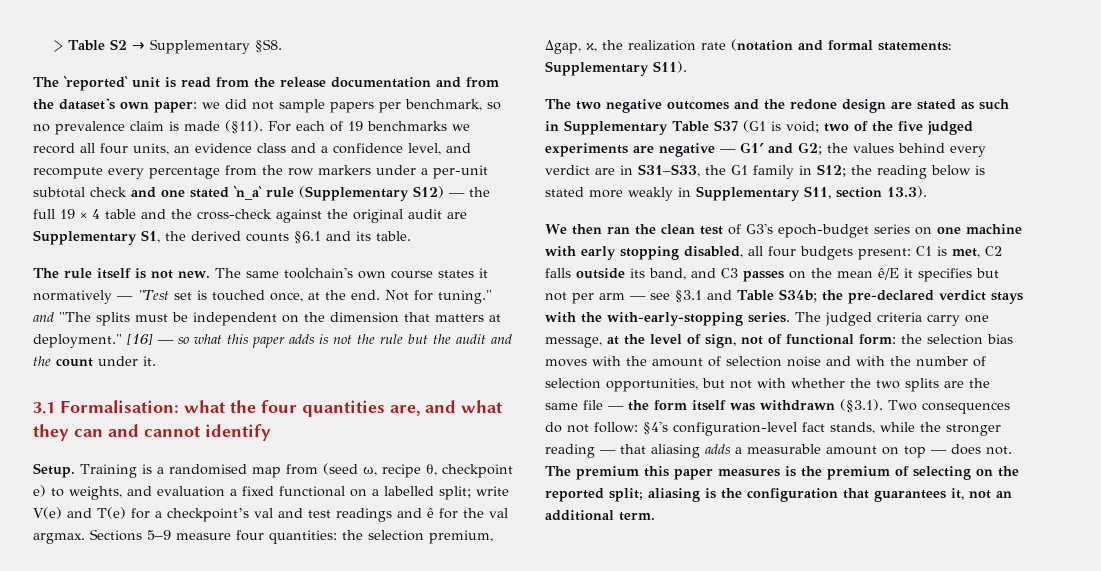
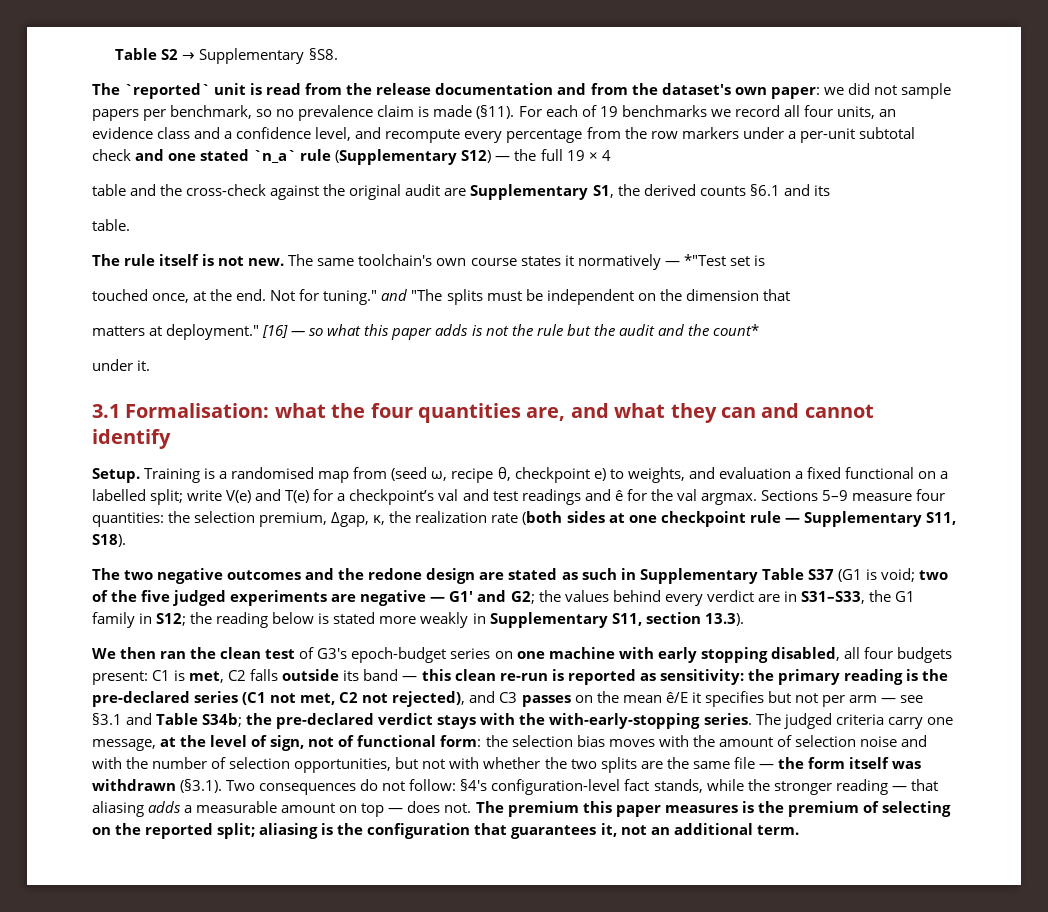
- > Table S2 → Supplementary §S8.
+ Table S2 → Supplementary §S8.
- For each of 19 benchmarks we record all four units, an evidence class and a confidence level, and recompute every percentage from the row markers under a per-unit subtotal check and one stated `n_a` rule (Supplementary S12) — the full 19 × 4 table and the cross-check against the original audit are Supplementary S1, the derived counts §6.1 and its table.
+ For each of 19 benchmarks we record all four units, an evidence class and a confidence level, and recompute every percentage from the row markers under a per-unit subtotal check and one stated `n_a` rule (Supplementary S12) — the full 19 × 4
+ table and the cross-check against the original audit are Supplementary S1, the derived counts §6.1 and its
+ table.
- The same toolchain's own course states it normatively — "Test set is touched once, at the end.
+ The same toolchain's own course states it normatively — *"Test set is
+ touched once, at the end.
- Not for tuning." and "The splits must be independent on the dimension that matters at deployment."
+ Not for tuning." and "The splits must be independent on the dimension that
+ matters at deployment."
- [16] — so what this paper adds is not the rule but the audit and the count under it.
+ [16] — so what this paper adds is not the rule but the audit and the count*
+ under it.
- Sections 5–9 measure four quantities: the selection premium, Δgap, κ, the realization rate (notation and formal statements: Supplementary S11).
+ Sections 5–9 measure four quantities: the selection premium, Δgap, κ, the realization rate (both sides at one checkpoint rule — Supplementary S11, S18).
- We then ran the clean test of G3's epoch-budget series on one machine with early stopping disabled, all four budgets present: C1 is met, C2 falls outside its band, and C3 passes on the mean ê/E it specifies but not per arm — see §3.1 and Table S34b; the pre-declared verdict stays with the with-early-stopping series.
+ We then ran the clean test of G3's epoch-budget series on one machine with early stopping disabled, all four budgets present: C1 is met, C2 falls outside its band — this clean re-run is reported as sensitivity: the primary reading is the pre-declared series (C1 not met, C2 not rejected), and C3 passes on the mean ê/E it specifies but not per arm — see §3.1 and Table S34b; the pre-declared verdict stays with the with-early-stopping series.

